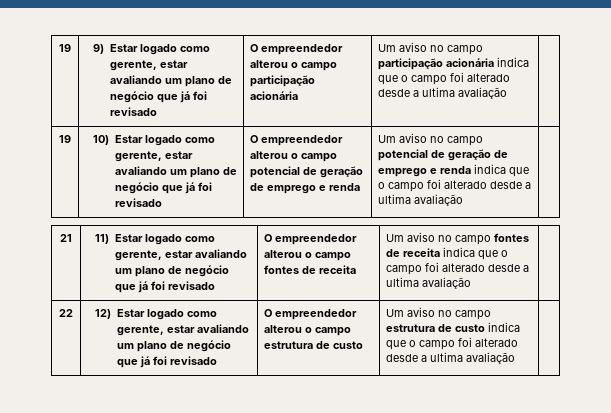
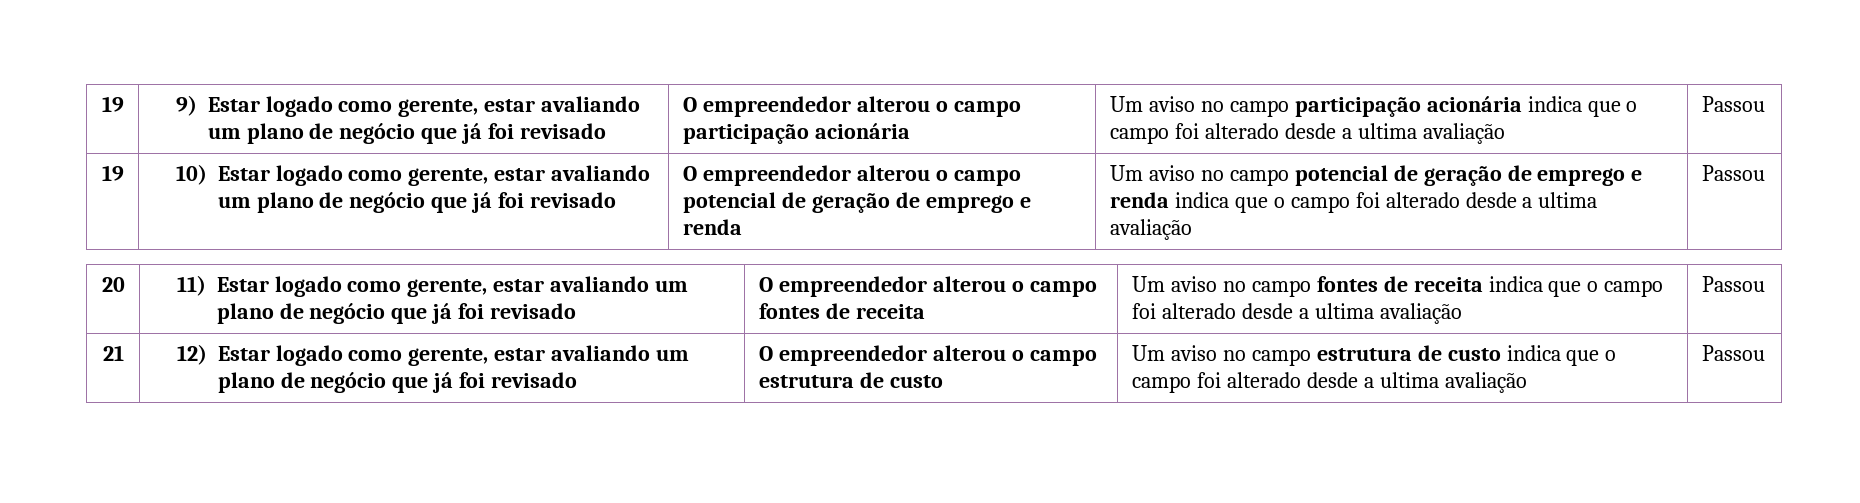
- 19 | 9) Estar logado como gerente, estar avaliando um plano de negócio que já foi revisado | O empreendedor alterou o campo participação acionária | Um aviso no campo participação acionária indica que o campo foi alterado desde a ultima avaliação |
+ 19 | 9) Estar logado como gerente, estar avaliando um plano de negócio que já foi revisado | O empreendedor alterou o campo participação acionária | Um aviso no campo participação acionária indica que o campo foi alterado desde a ultima avaliação | Passou
- Um aviso no campo potencial de geração de emprego e renda indica que o campo foi alterado desde a ultima avaliação |
- 21
+ Um aviso no campo potencial de geração de emprego e renda indica que o campo foi alterado desde a ultima avaliação | Passou
+ 20
- Um aviso no campo fontes de receita indica que o campo foi alterado desde a ultima avaliação |
- 22
+ Um aviso no campo fontes de receita indica que o campo foi alterado desde a ultima avaliação | Passou
+ 21
- Um aviso no campo estrutura de custo indica que o campo foi alterado desde a ultima avaliação
+ Um aviso no campo estrutura de custo indica que o campo foi alterado desde a ultima avaliação | Passou

